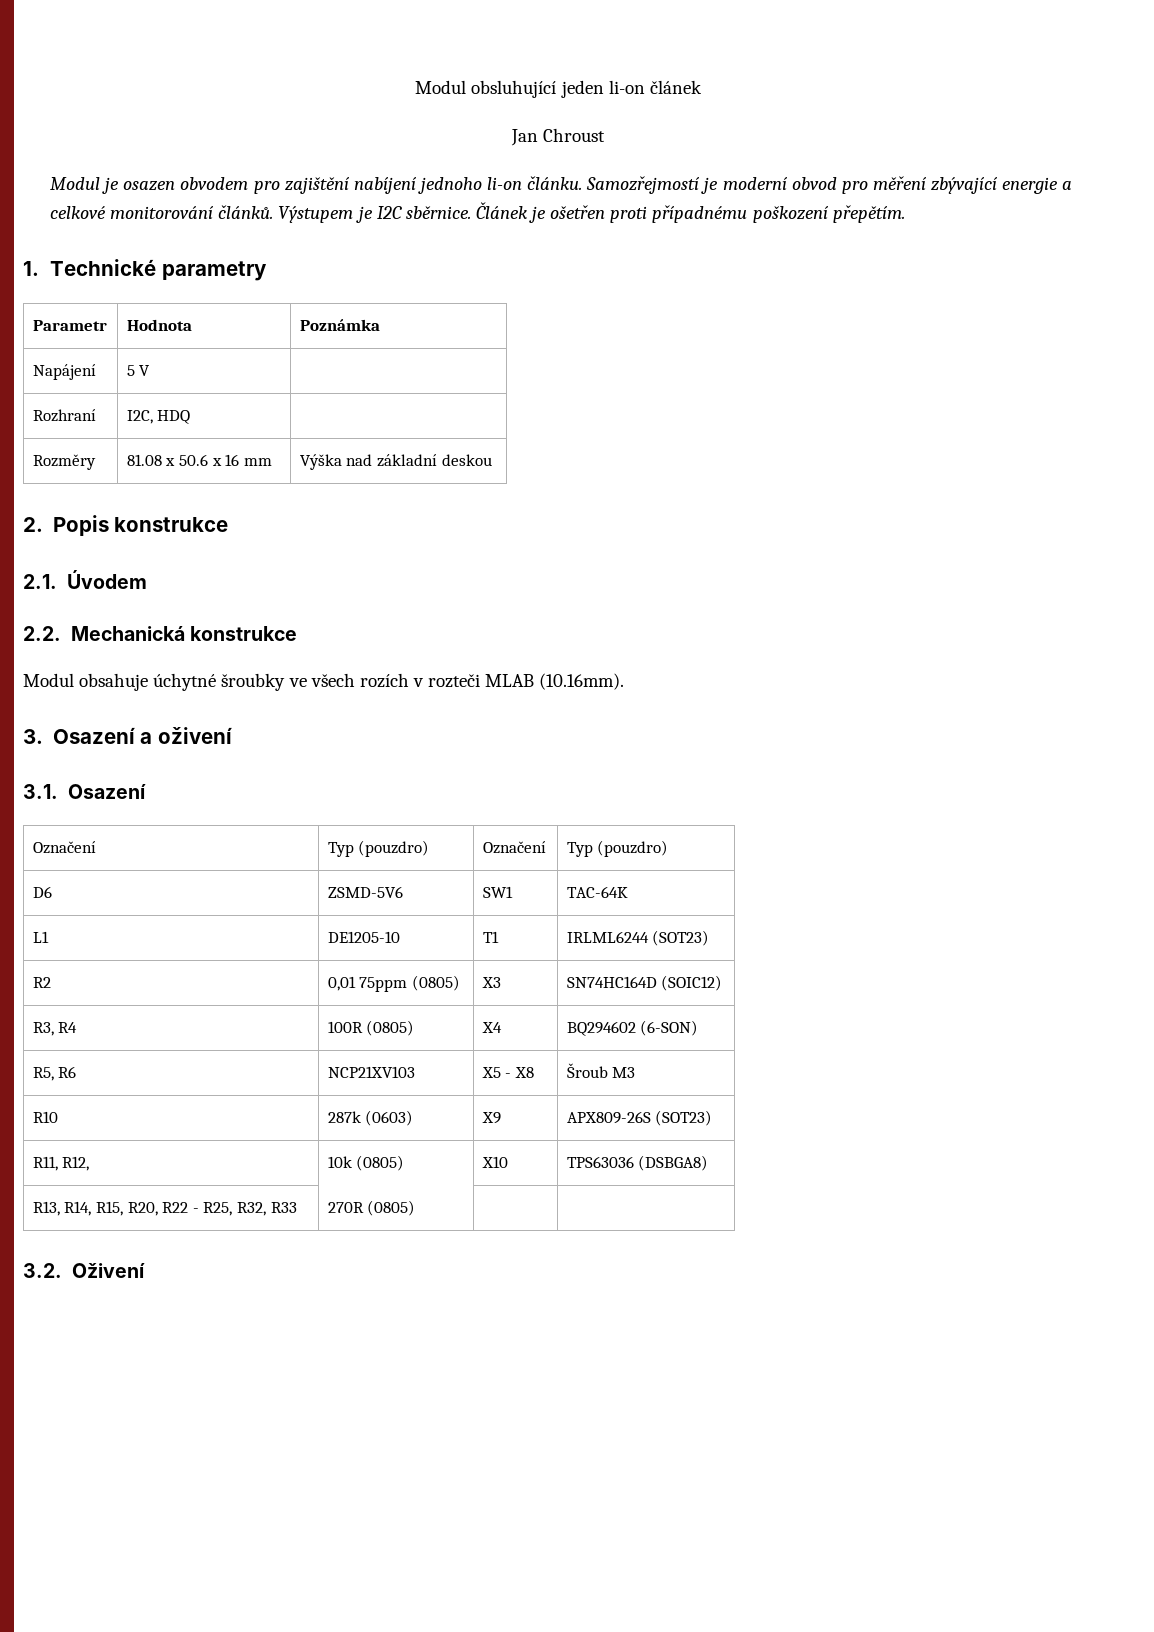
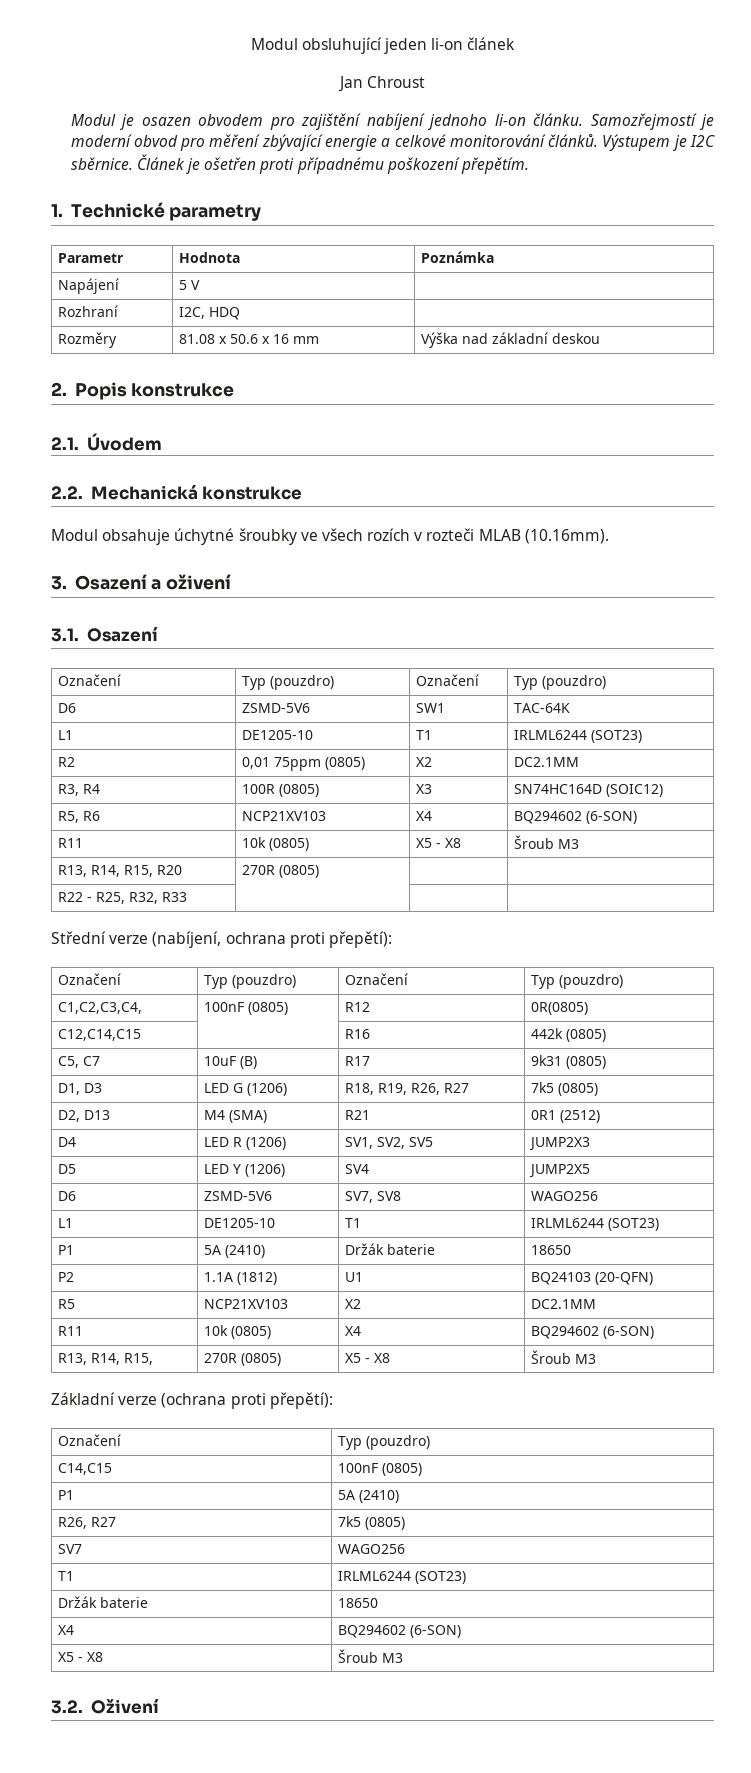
- R2 | 0,01 75ppm (0805) | X3 | SN74HC164D (SOIC12)
+ R2 | 0,01 75ppm (0805) | X2 | DC2.1MM
- R3, R4 | 100R (0805) | X4 | BQ294602 (6-SON)
- R5, R6 | NCP21XV103 | X5 - X8 | Šroub M3
- R10 | 287k (0603) | X9 | APX809-26S (SOT23)
- R11, R12, | 10k (0805) | X10 | TPS63036 (DSBGA8)
- R13, R14, R15, R20, R22 - R25, R32, R33 | 270R (0805) | |
+ R3, R4 | 100R (0805) | X3 | SN74HC164D (SOIC12)
+ R5, R6 | NCP21XV103 | X4 | BQ294602 (6-SON)
+ R11 | 10k (0805) | X5 - X8 | Šroub M3
+ R13, R14, R15, R20 | 270R (0805) | |
+ R22 - R25, R32, R33 | | |
+ Střední verze (nabíjení, ochrana proti přepětí):
+ Označení | Typ (pouzdro) | Označení | Typ (pouzdro)
+ C1,C2,C3,C4, | 100nF (0805) | R12 | 0R(0805)
+ C12,C14,C15 | | R16 | 442k (0805)
+ C5, C7 | 10uF (B) | R17 | 9k31 (0805)
+ D1, D3 | LED G (1206) | R18, R19, R26, R27 | 7k5 (0805)
+ D2, D13 | M4 (SMA) | R21 | 0R1 (2512)
+ D4 | LED R (1206) | SV1, SV2, SV5 | JUMP2X3
+ D5 | LED Y (1206) | SV4 | JUMP2X5
+ D6 | ZSMD-5V6 | SV7, SV8 | WAGO256
+ L1 | DE1205-10 | T1 | IRLML6244 (SOT23)
+ P1 | 5A (2410) | Držák baterie | 18650
+ P2 | 1.1A (1812) | U1 | BQ24103 (20-QFN)
+ R5 | NCP21XV103 | X2 | DC2.1MM
+ R11 | 10k (0805) | X4 | BQ294602 (6-SON)
+ R13, R14, R15, | 270R (0805) | X5 - X8 | Šroub M3
+ Základní verze (ochrana proti přepětí):
+ Označení | Typ (pouzdro)
+ C14,C15 | 100nF (0805)
+ P1 | 5A (2410)
+ R26, R27 | 7k5 (0805)
+ SV7 | WAGO256
+ T1 | IRLML6244 (SOT23)
+ Držák baterie | 18650
+ X4 | BQ294602 (6-SON)
+ X5 - X8 | Šroub M3

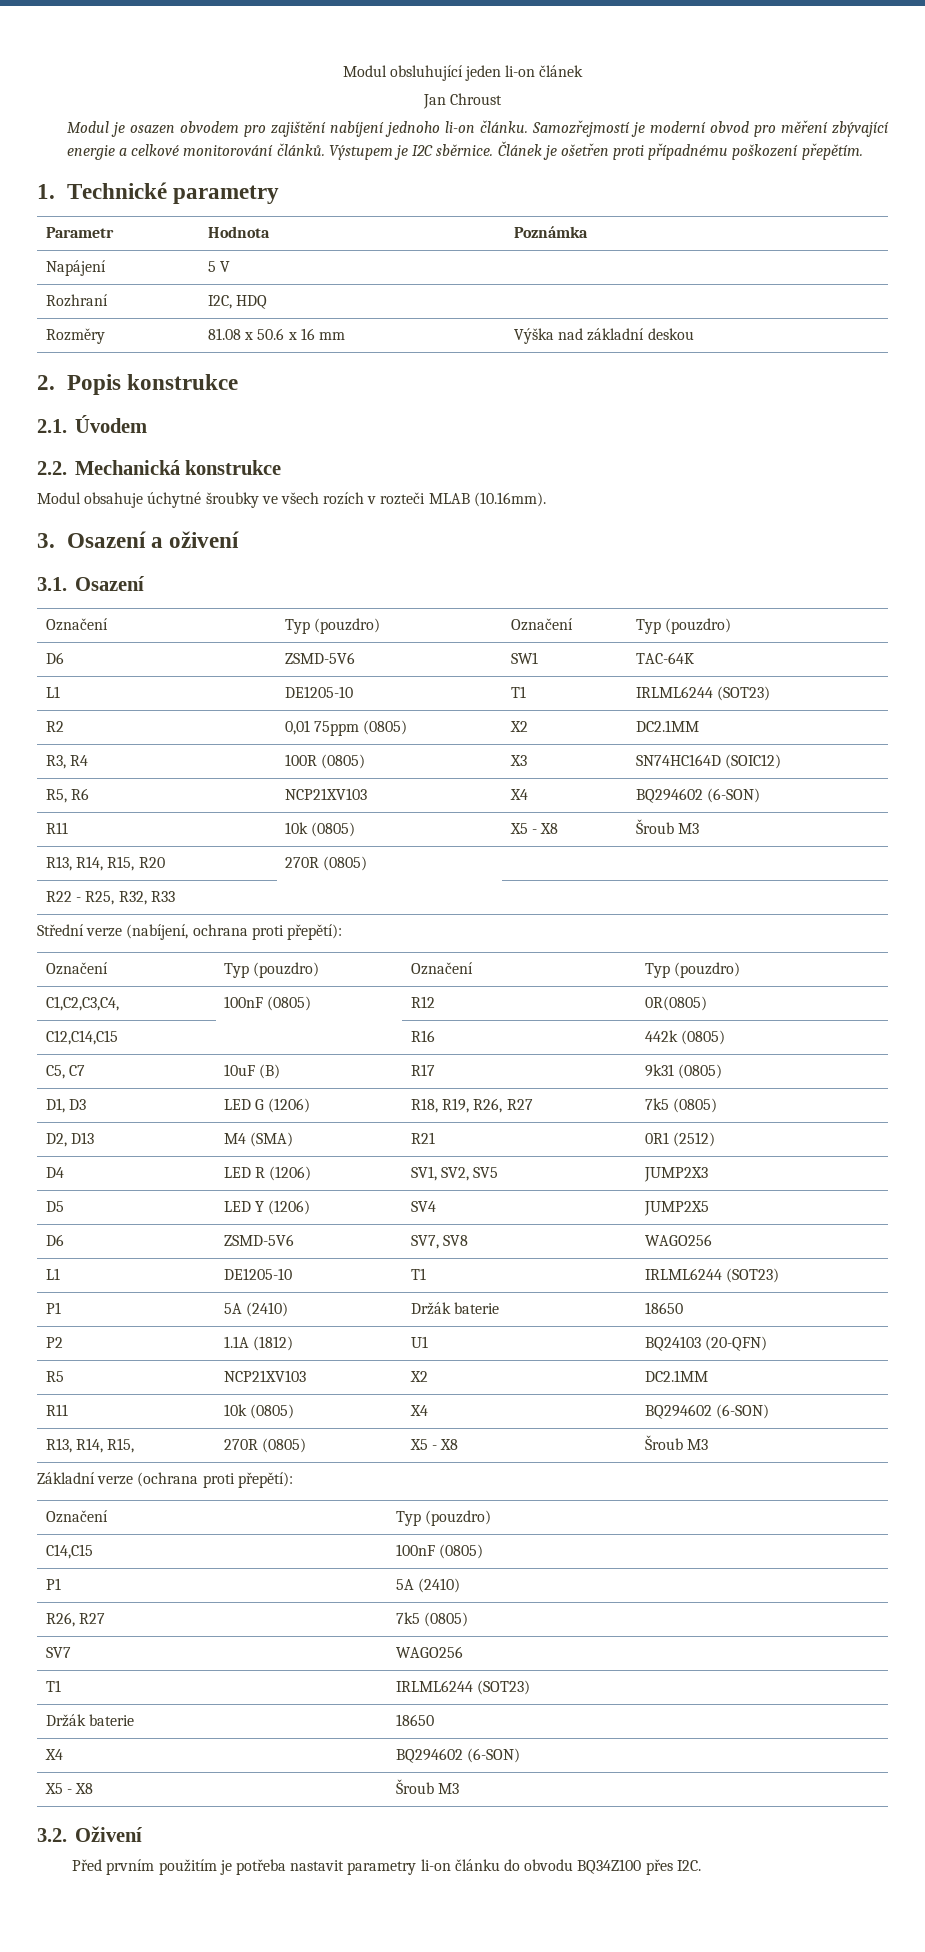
+ Před prvním použitím je potřeba nastavit parametry li-on článku do obvodu BQ34Z100 přes I2C.

